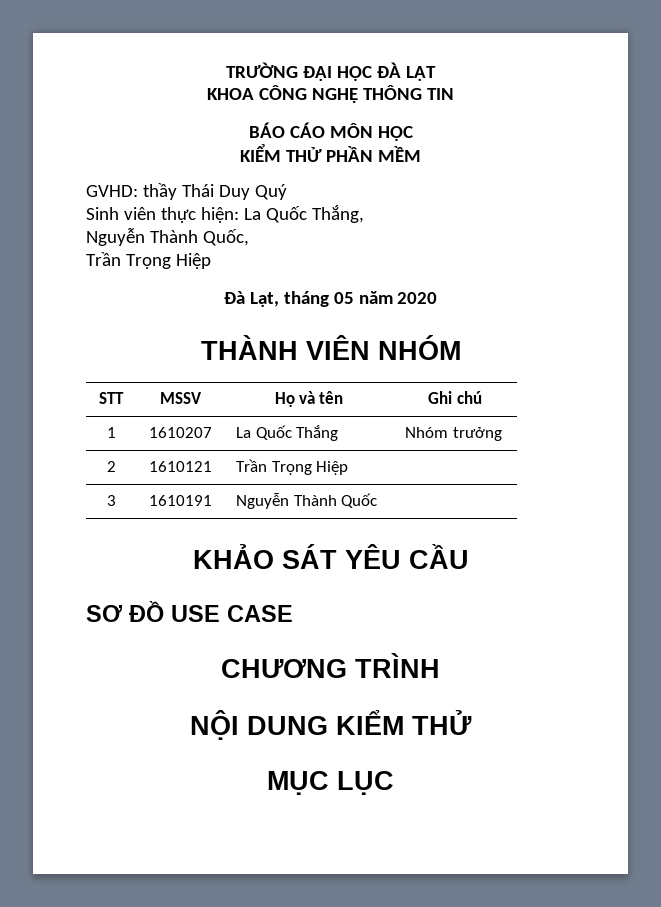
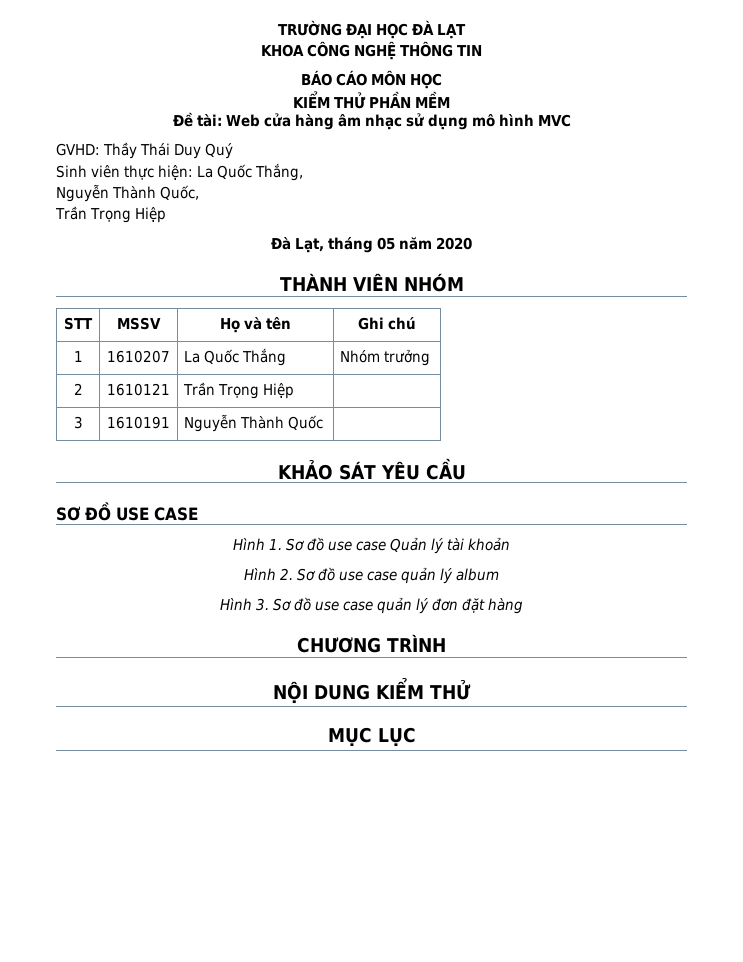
+ Đề tài: Web cửa hàng âm nhạc sử dụng mô hình MVC
- GVHD: thầy Thái Duy Quý
+ GVHD: Thầy Thái Duy Quý
+ Hình 1. Sơ đồ use case Quản lý tài khoản
+ Hình 2. Sơ đồ use case quản lý album
+ Hình 3. Sơ đồ use case quản lý đơn đặt hàng

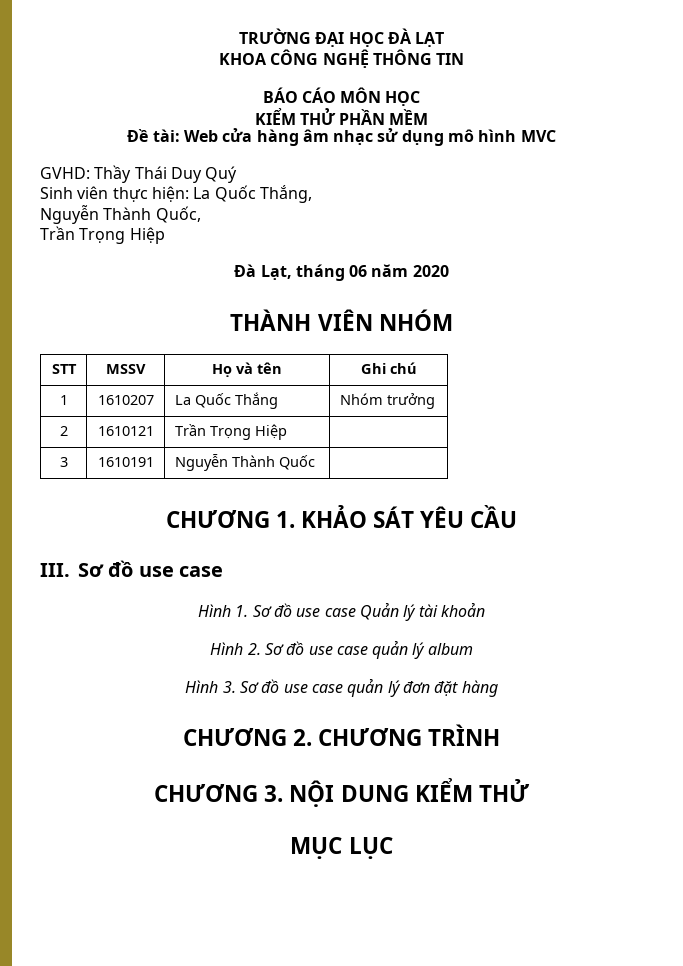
- Đà Lạt, tháng 05 năm 2020
+ Đà Lạt, tháng 06 năm 2020
- KHẢO SÁT YÊU CẦU
+ CHƯƠNG 1. KHẢO SÁT YÊU CẦU
- SƠ ĐỒ USE CASE
+ III. Sơ đồ use case
- CHƯƠNG TRÌNH
+ CHƯƠNG 2. CHƯƠNG TRÌNH
- NỘI DUNG KIỂM THỬ
+ CHƯƠNG 3. NỘI DUNG KIỂM THỬ

